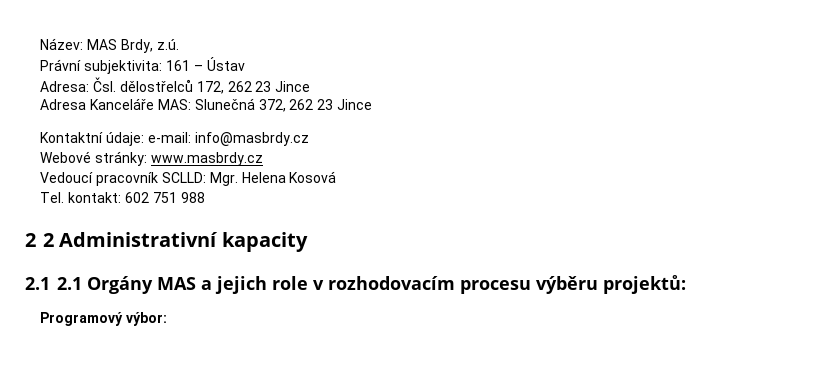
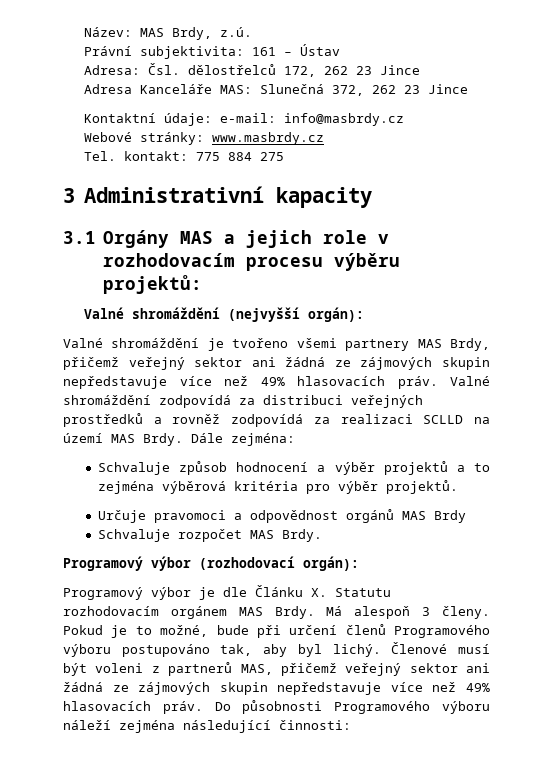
- Vedoucí pracovník SCLLD: Mgr. Helena Kosová
- Tel. kontakt: 602 751 988
- 2 2 Administrativní kapacity
+ Tel. kontakt: 775 884 275
+ 3 Administrativní kapacity
- 2.1 2.1 Orgány MAS a jejich role v rozhodovacím procesu výběru projektů:
+ 3.1 Orgány MAS a jejich role v rozhodovacím procesu výběru projektů:
- Programový výbor:
+ Valné shromáždění (nejvyšší orgán):
+ Valné shromáždění je tvořeno všemi partnery MAS Brdy, přičemž veřejný sektor ani žádná ze zájmových skupin nepředstavuje více než 49% hlasovacích práv. Valné shromáždění zodpovídá za distribuci veřejných prostředků a rovněž zodpovídá za realizaci SCLLD na území MAS Brdy. Dále zejména:
+ Schvaluje způsob hodnocení a výběr projektů a to zejména výběrová kritéria pro výběr projektů.
+ Určuje pravomoci a odpovědnost orgánů MAS Brdy
+ Schvaluje rozpočet MAS Brdy.
+ Programový výbor (rozhodovací orgán):
+ Programový výbor je dle Článku X. Statutu rozhodovacím orgánem MAS Brdy. Má alespoň 3 členy. Pokud je to možné, bude při určení členů Programového výboru postupováno tak, aby byl lichý. Členové musí být voleni z partnerů MAS, přičemž veřejný sektor ani žádná ze zájmových skupin nepředstavuje více než 49% hlasovacích práv. Do působnosti Programového výboru náleží zejména následující činnosti:

